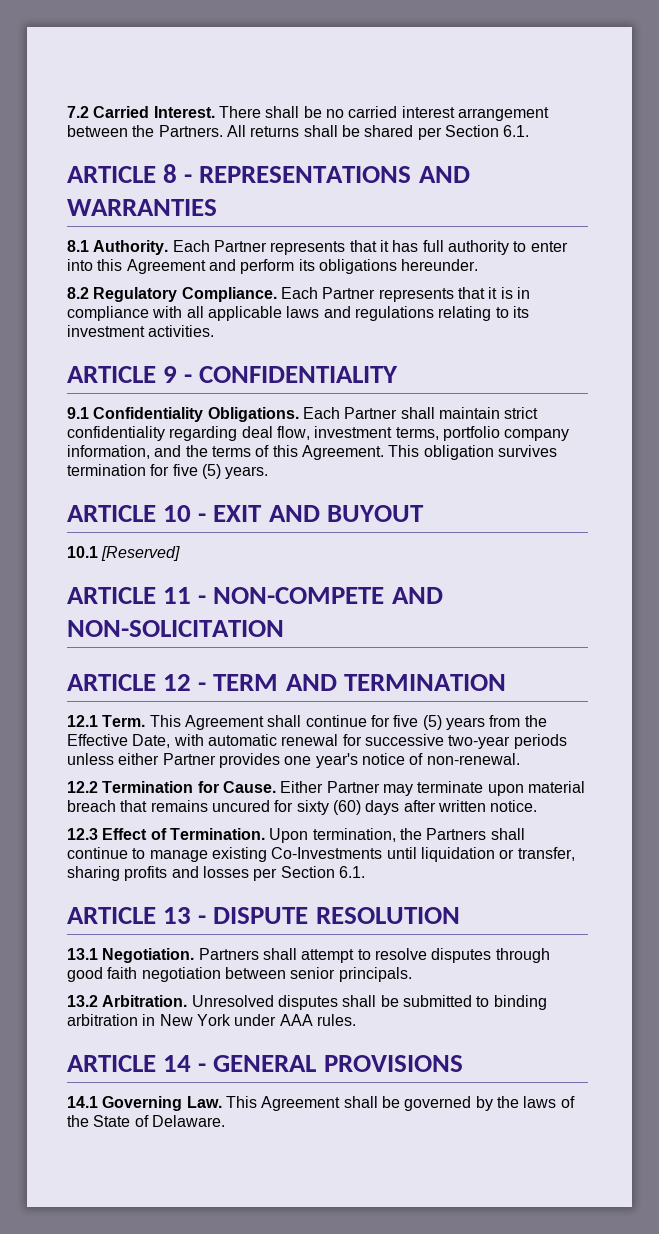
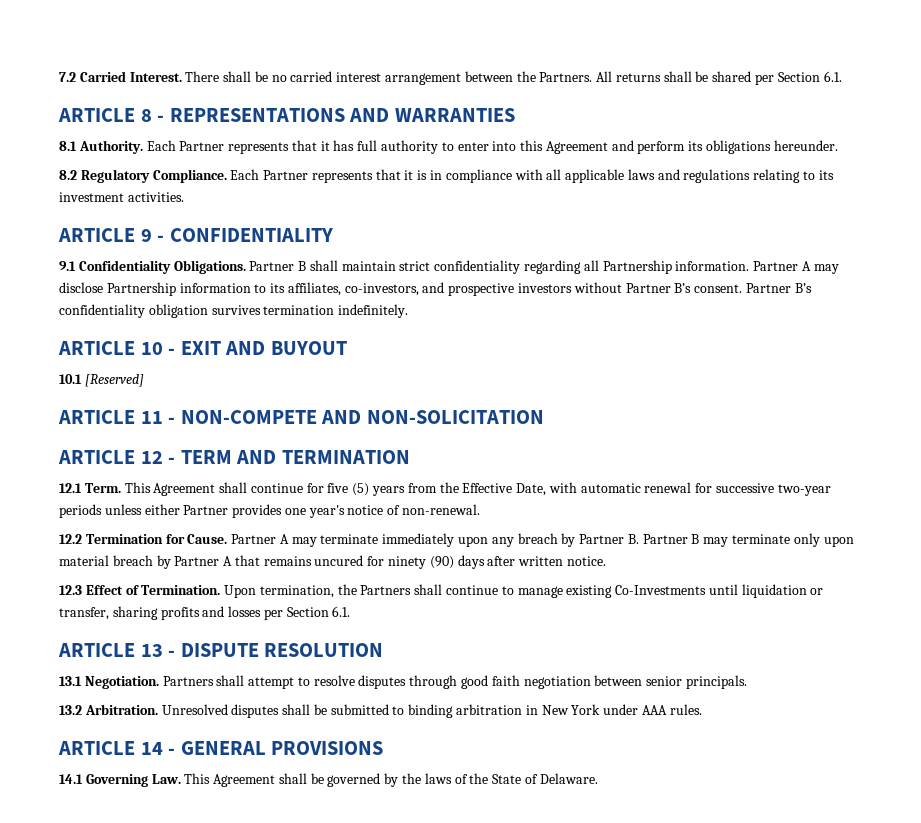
- Each Partner shall maintain strict confidentiality regarding deal flow, investment terms, portfolio company information, and the terms of this Agreement. This obligation survives termination for five (5) years.
+ Partner B shall maintain strict confidentiality regarding all Partnership information. Partner A may disclose Partnership information to its affiliates, co-investors, and prospective investors without Partner B’s consent. Partner B’s confidentiality obligation survives termination indefinitely.
- Either Partner may terminate upon material breach that remains uncured for sixty (60) days after written notice.
+ Partner A may terminate immediately upon any breach by Partner B. Partner B may terminate only upon material breach by Partner A that remains uncured for ninety (90) days after written notice.

